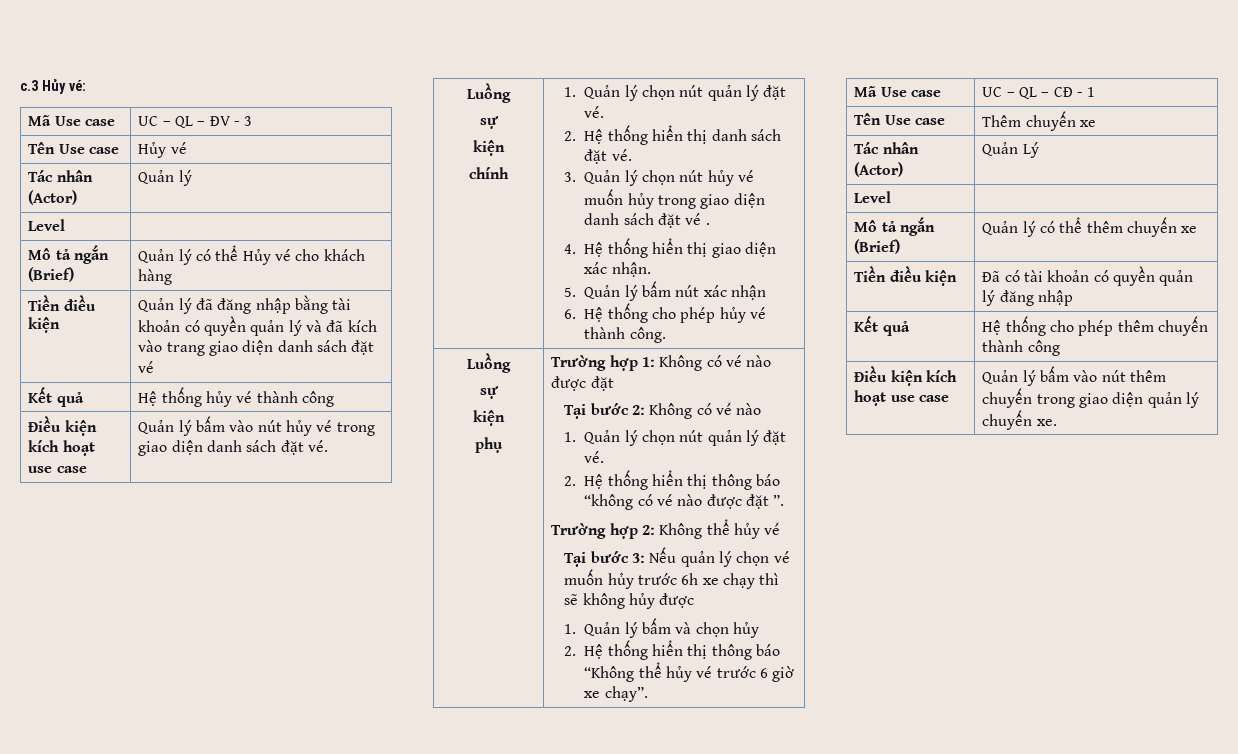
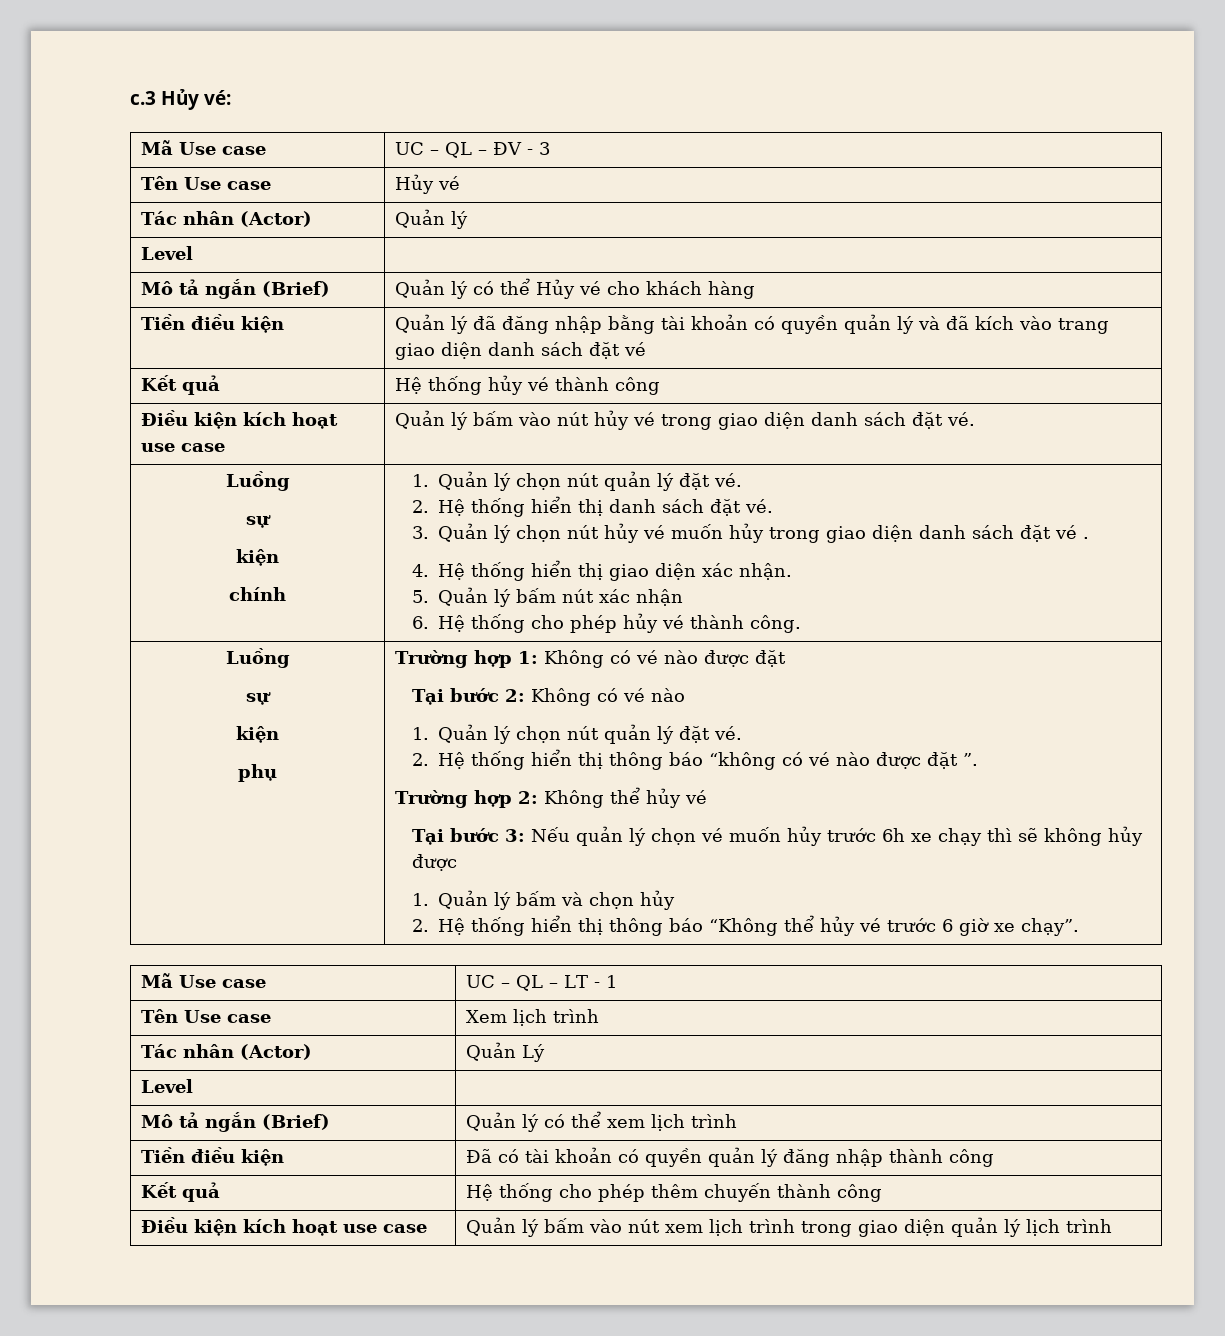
- Mã Use case | UC – QL – CĐ - 1
+ Mã Use case | UC – QL – LT - 1
- Tên Use case | Thêm chuyến xe
+ Tên Use case | Xem lịch trình
- Mô tả ngắn (Brief) | Quản lý có thể thêm chuyến xe
+ Mô tả ngắn (Brief) | Quản lý có thể xem lịch trình
- Tiền điều kiện | Đã có tài khoản có quyền quản lý đăng nhập
+ Tiền điều kiện | Đã có tài khoản có quyền quản lý đăng nhập thành công
- Điều kiện kích hoạt use case | Quản lý bấm vào nút thêm chuyến trong giao diện quản lý chuyến xe.
+ Điều kiện kích hoạt use case | Quản lý bấm vào nút xem lịch trình trong giao diện quản lý lịch trình

